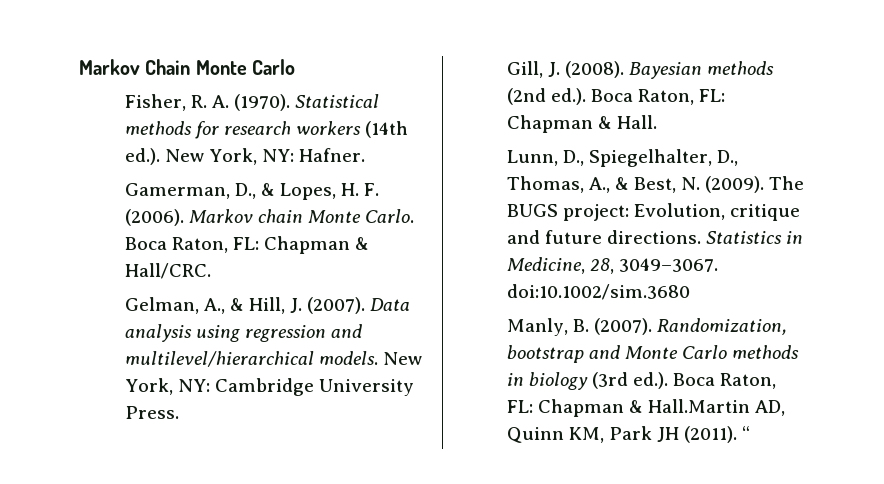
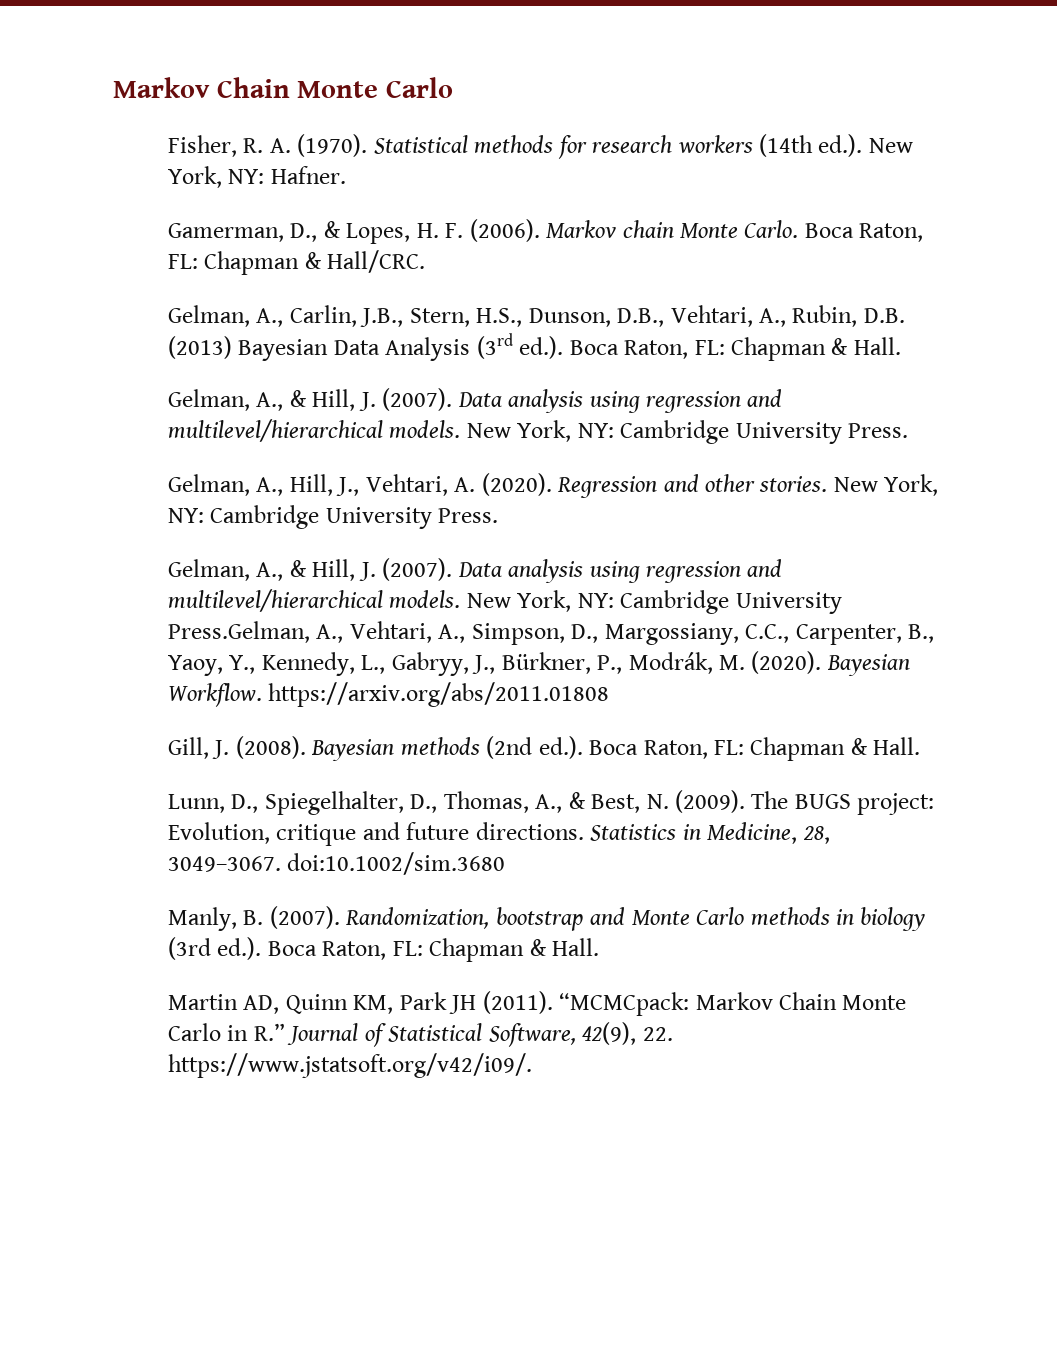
+ Gelman, A., Carlin, J.B., Stern, H.S., Dunson, D.B., Vehtari, A., Rubin, D.B. (2013) Bayesian Data Analysis (3rd ed.). Boca Raton, FL: Chapman & Hall.
+ Gelman, A., Hill, J., Vehtari, A. (2020). Regression and other stories. New York, NY: Cambridge University Press.
+ Gelman, A., & Hill, J. (2007). Data analysis using regression and multilevel/hierarchical models. New York, NY: Cambridge University Press.Gelman, A., Vehtari, A., Simpson, D., Margossiany, C.C., Carpenter, B., Yaoy, Y., Kennedy, L., Gabryy, J., Bürkner, P., Modrák, M. (2020). Bayesian Workflow. https://arxiv.org/abs/2011.01808
- Randomization, bootstrap and Monte Carlo methods in biology (3rd ed.). Boca Raton, FL: Chapman & Hall.Martin AD, Quinn KM, Park JH (2011).
+ Randomization, bootstrap and Monte Carlo methods in biology (3rd ed.). Boca Raton, FL: Chapman & Hall.
+ Martin AD, Quinn KM, Park JH (2011).
- “
+ “MCMCpack: Markov Chain Monte Carlo in R.” Journal of Statistical Software, 42(9), 22. https://www.jstatsoft.org/v42/i09/.

